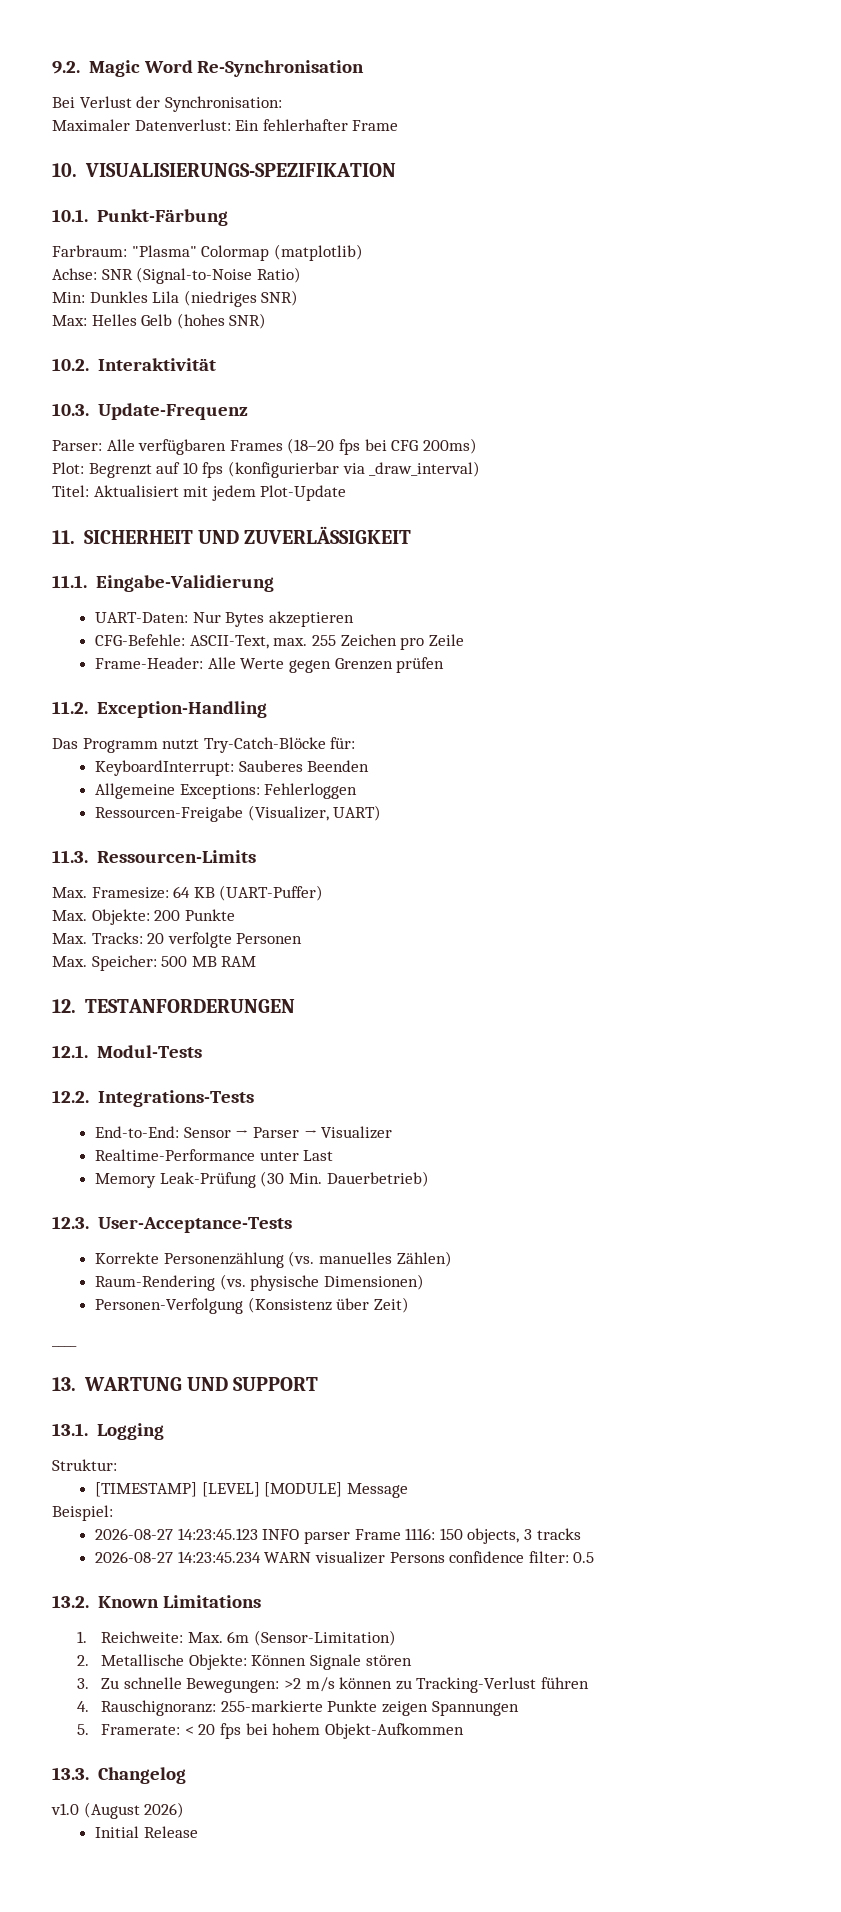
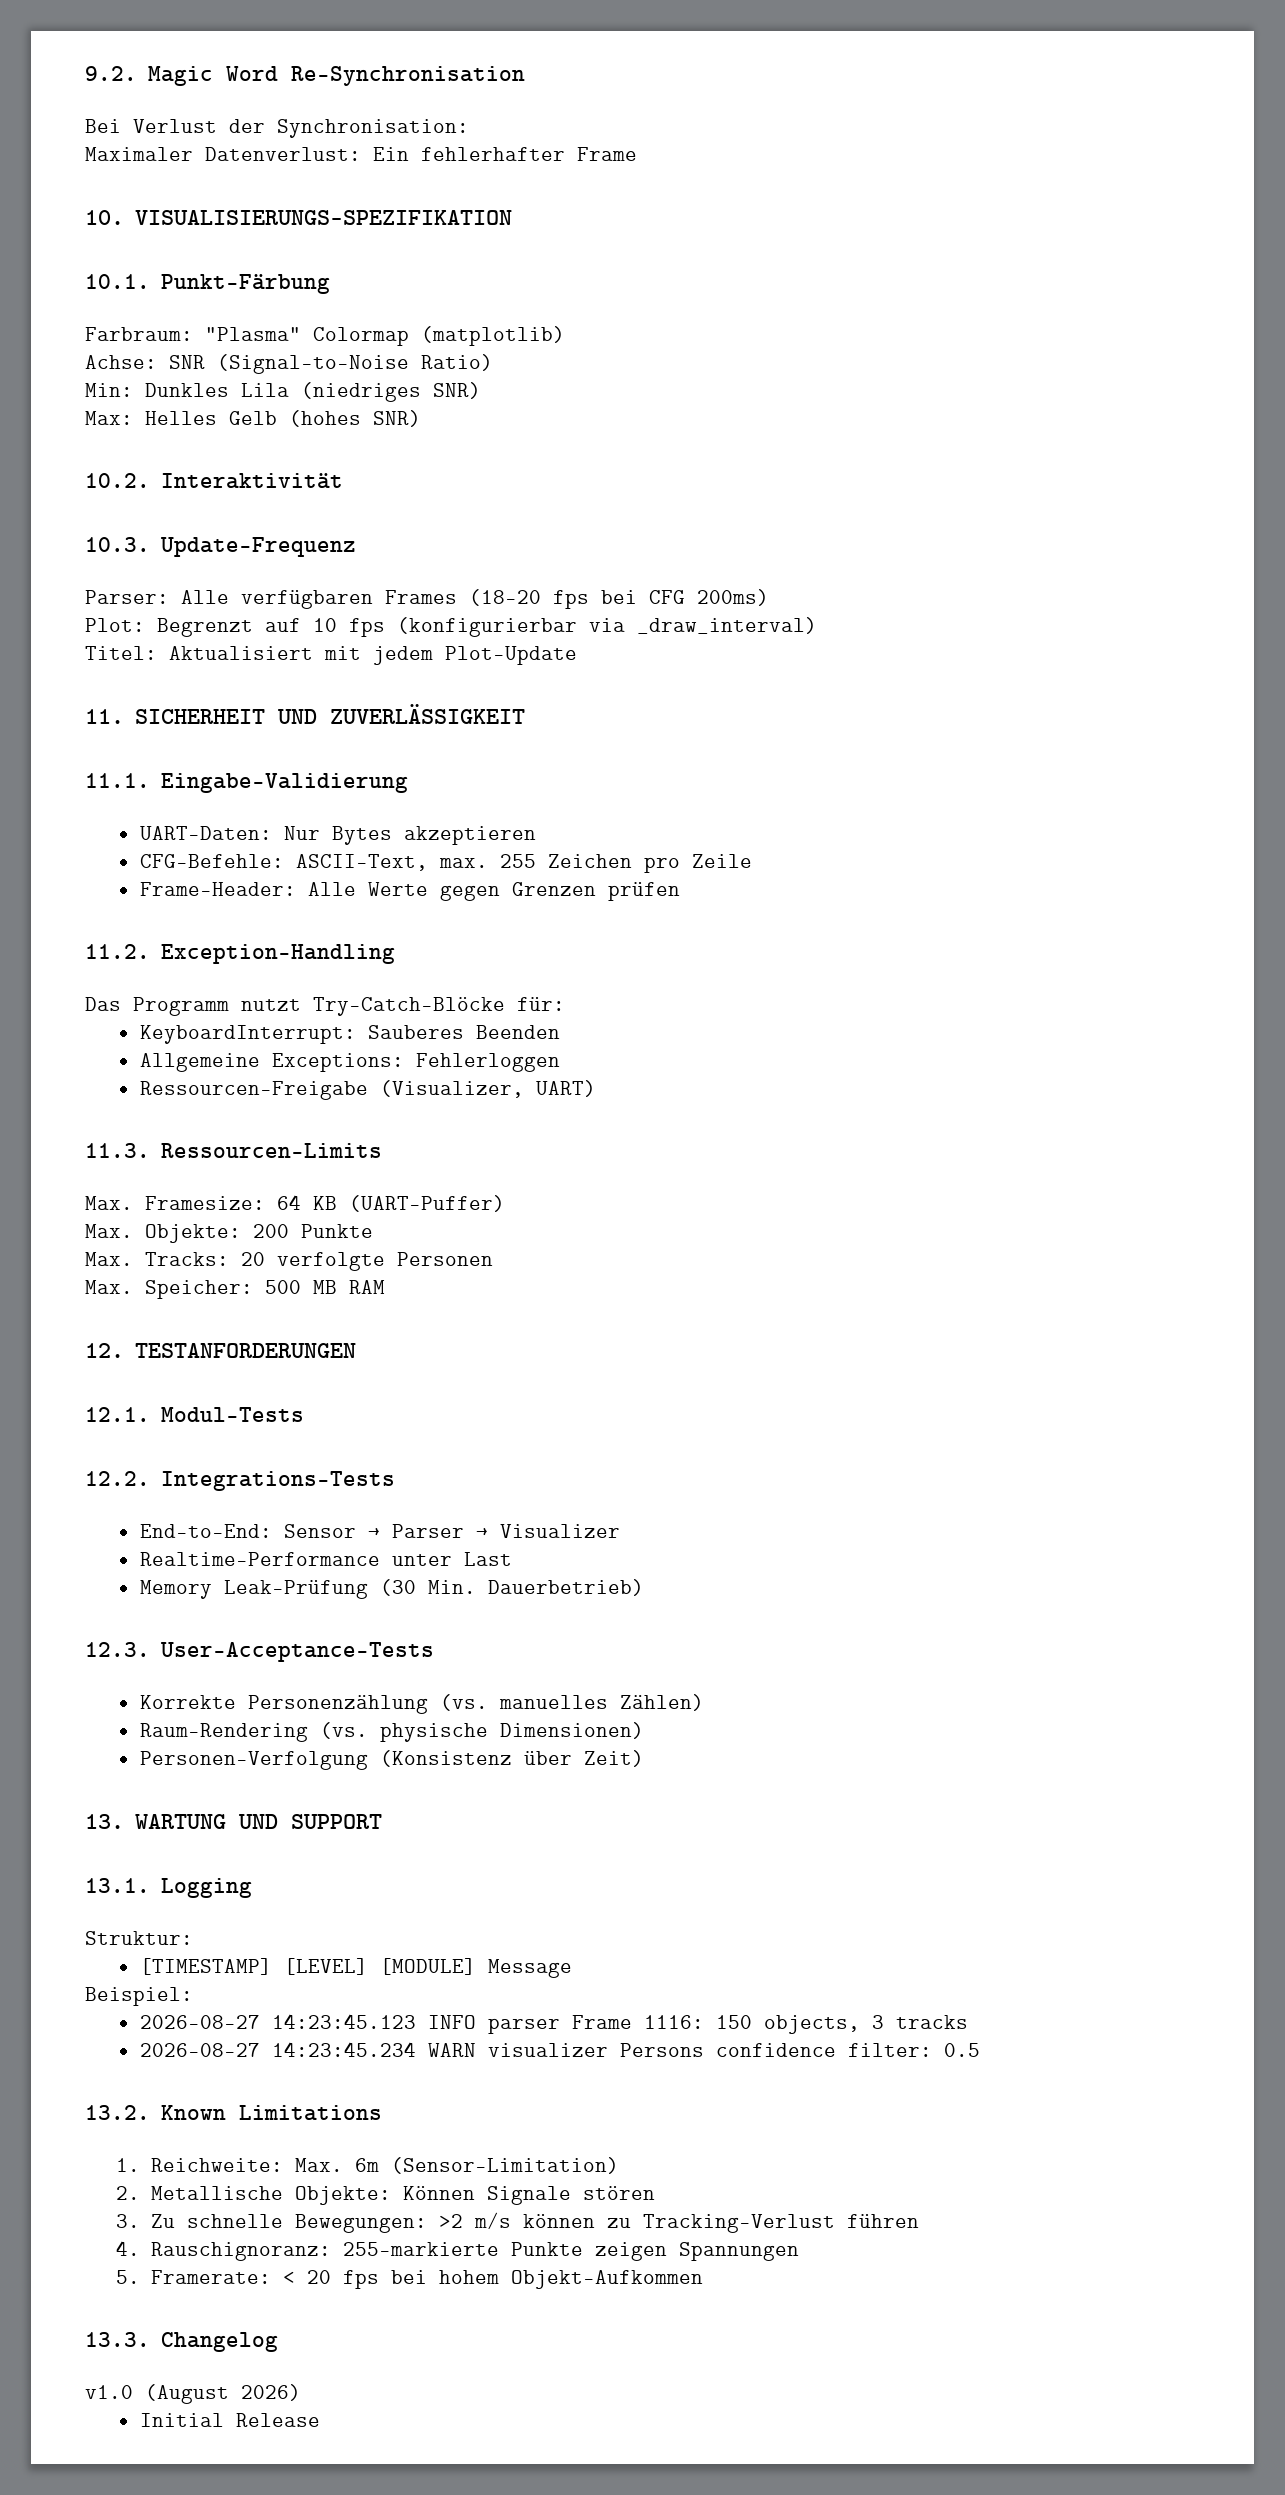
- ____

